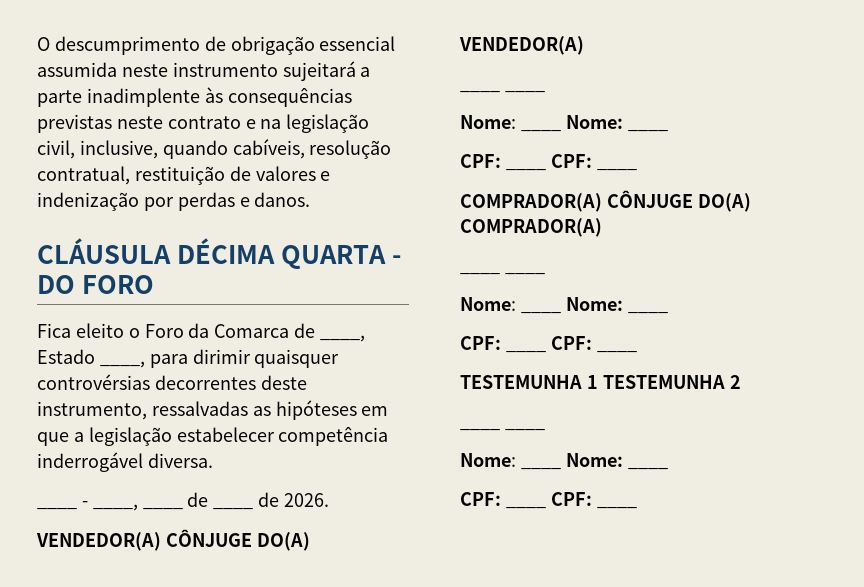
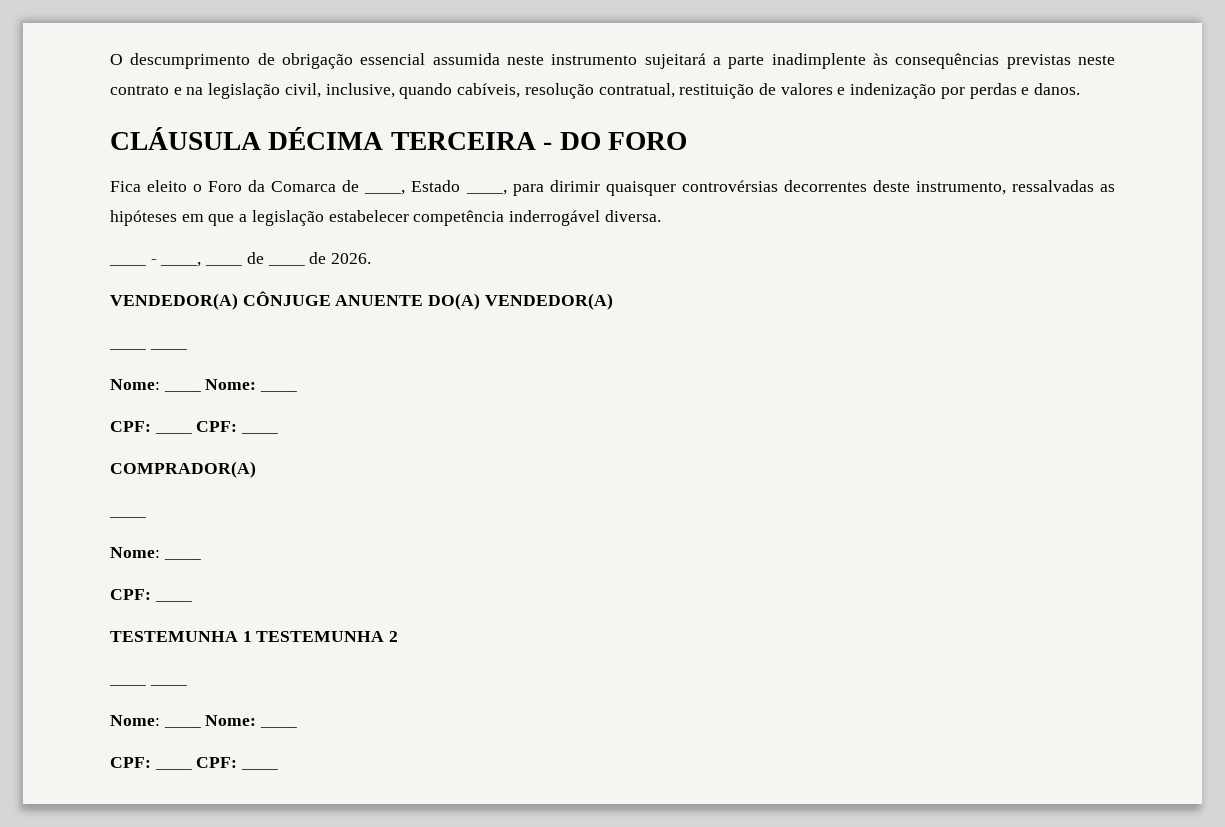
- CLÁUSULA DÉCIMA QUARTA - DO FORO
+ CLÁUSULA DÉCIMA TERCEIRA - DO FORO
- VENDEDOR(A) CÔNJUGE DO(A) VENDEDOR(A)
+ VENDEDOR(A) CÔNJUGE ANUENTE DO(A) VENDEDOR(A)
- COMPRADOR(A) CÔNJUGE DO(A) COMPRADOR(A)
- ____ ____
- Nome: ____ Nome: ____
- CPF: ____ CPF: ____
+ COMPRADOR(A)
+ ____
+ Nome: ____
+ CPF: ____

